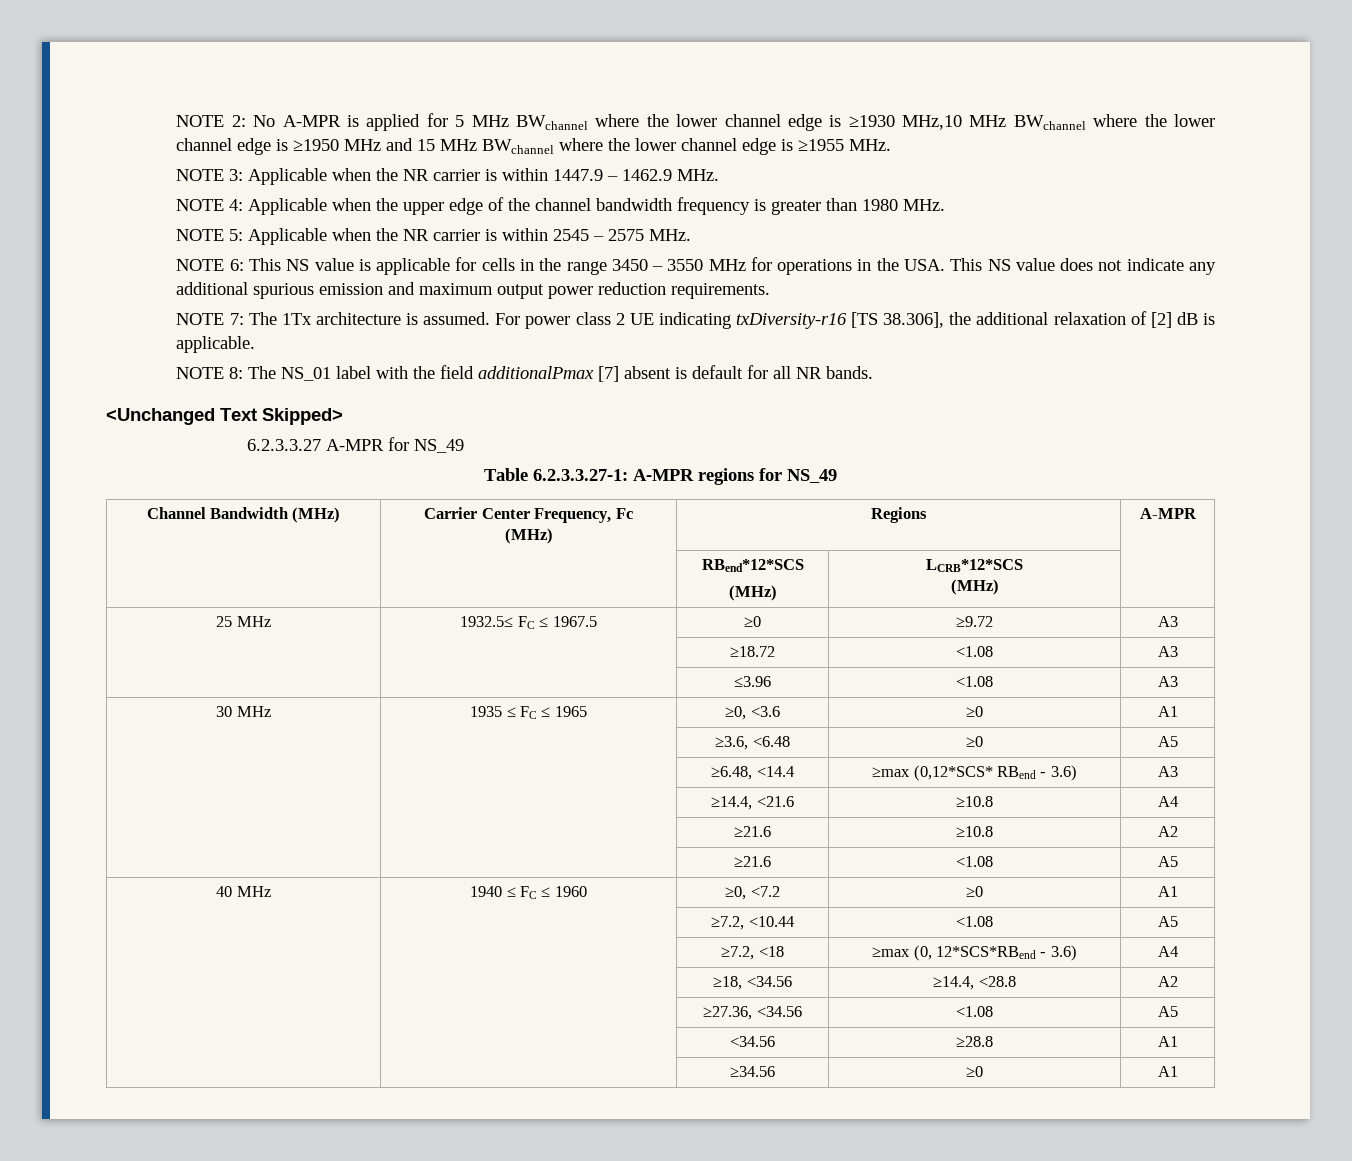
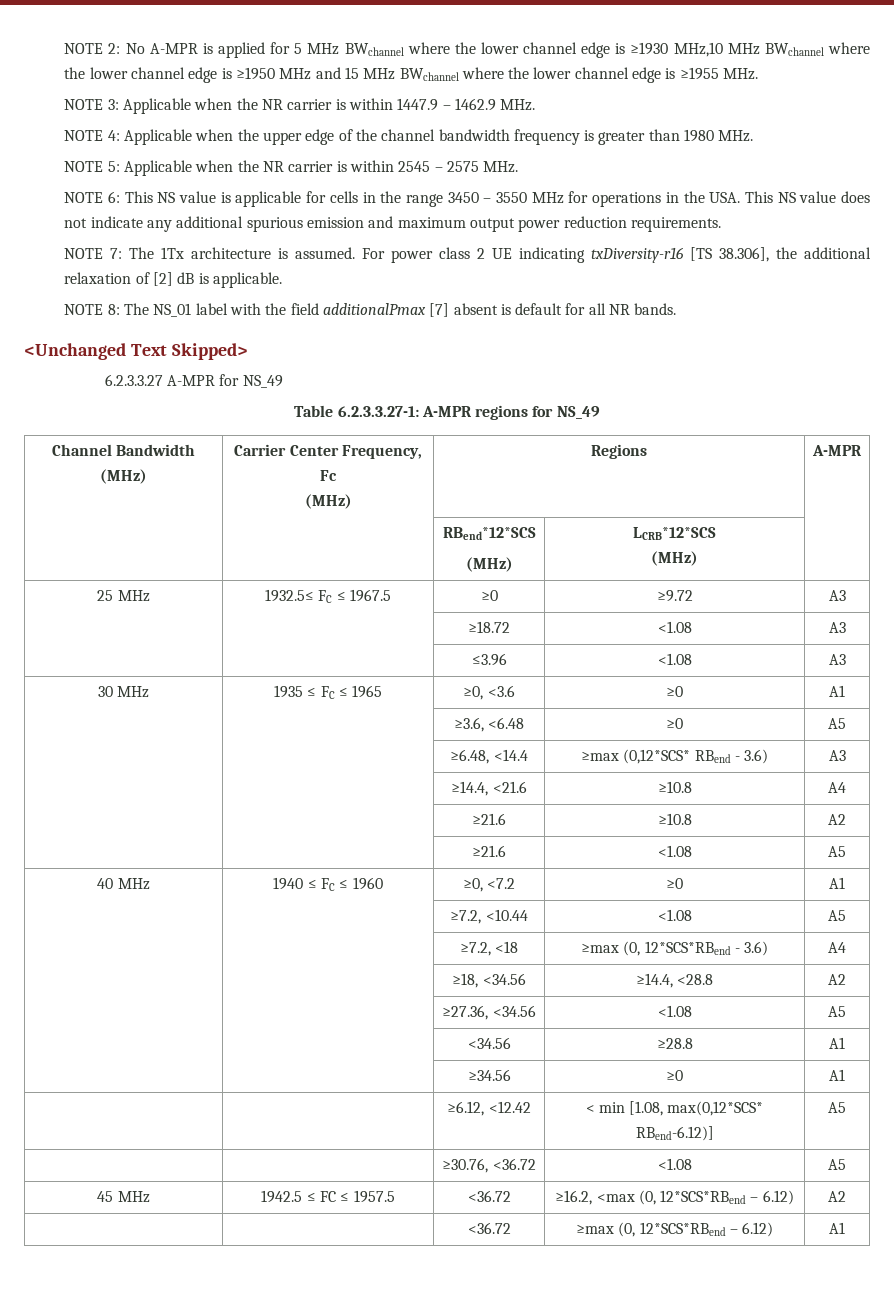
+ | | ≥6.12, <12.42 | < min [1.08, max(0,12*SCS* RBend-6.12)] | A5
+ | | ≥30.76, <36.72 | <1.08 | A5
+ 45 MHz | 1942.5 ≤ FC ≤ 1957.5 | <36.72 | ≥16.2, <max (0, 12*SCS*RBend – 6.12) | A2
+ | | <36.72 | ≥max (0, 12*SCS*RBend – 6.12) | A1

